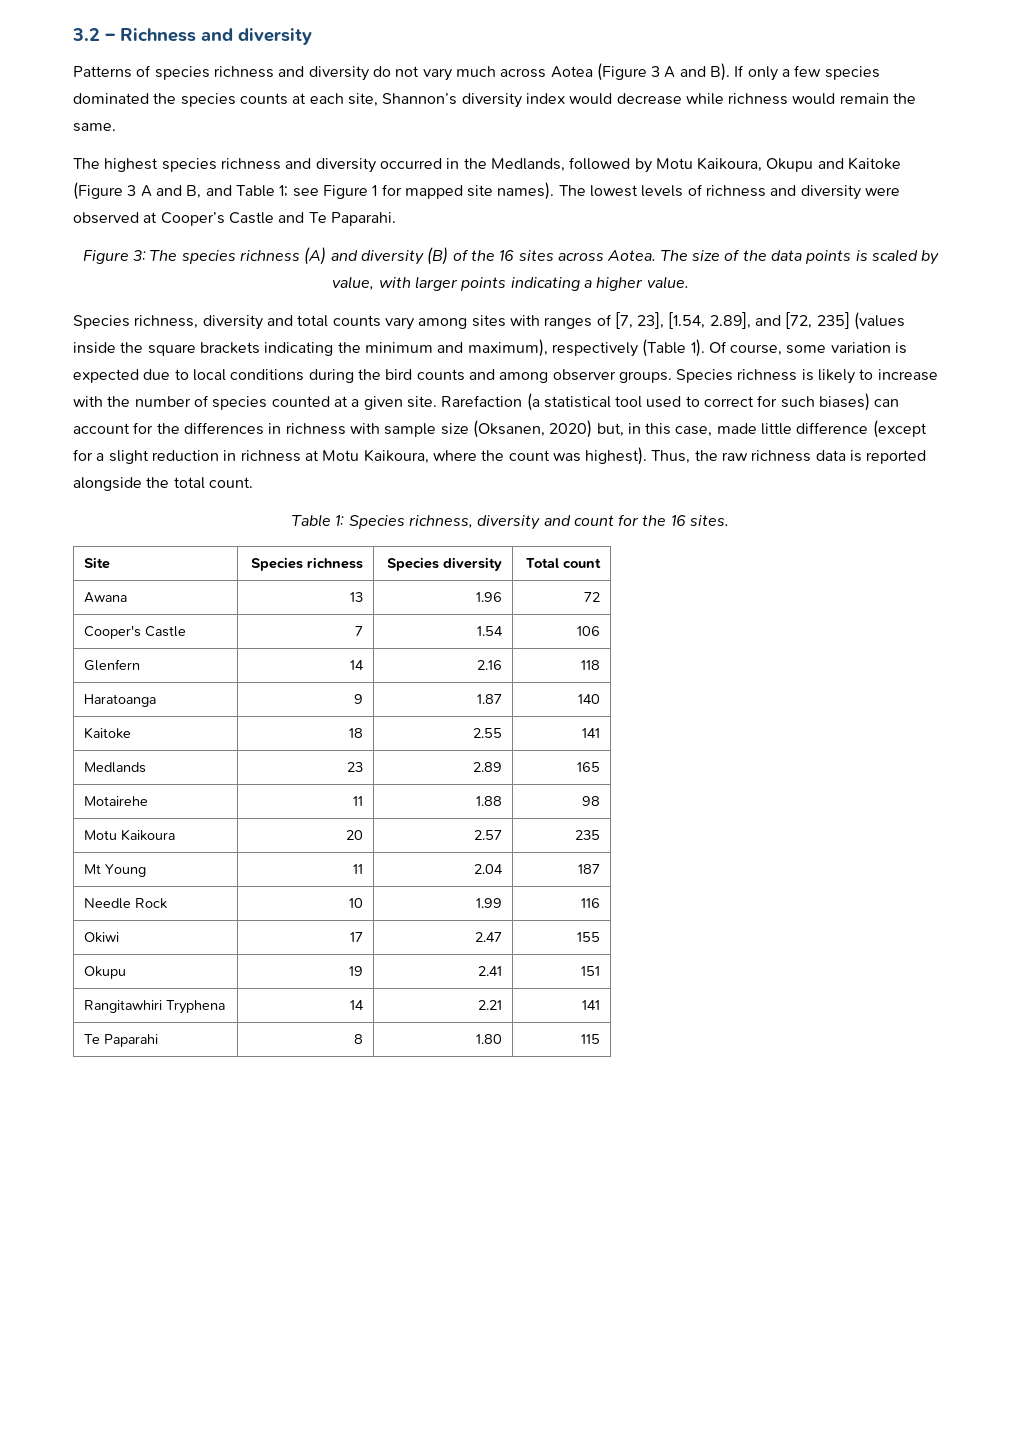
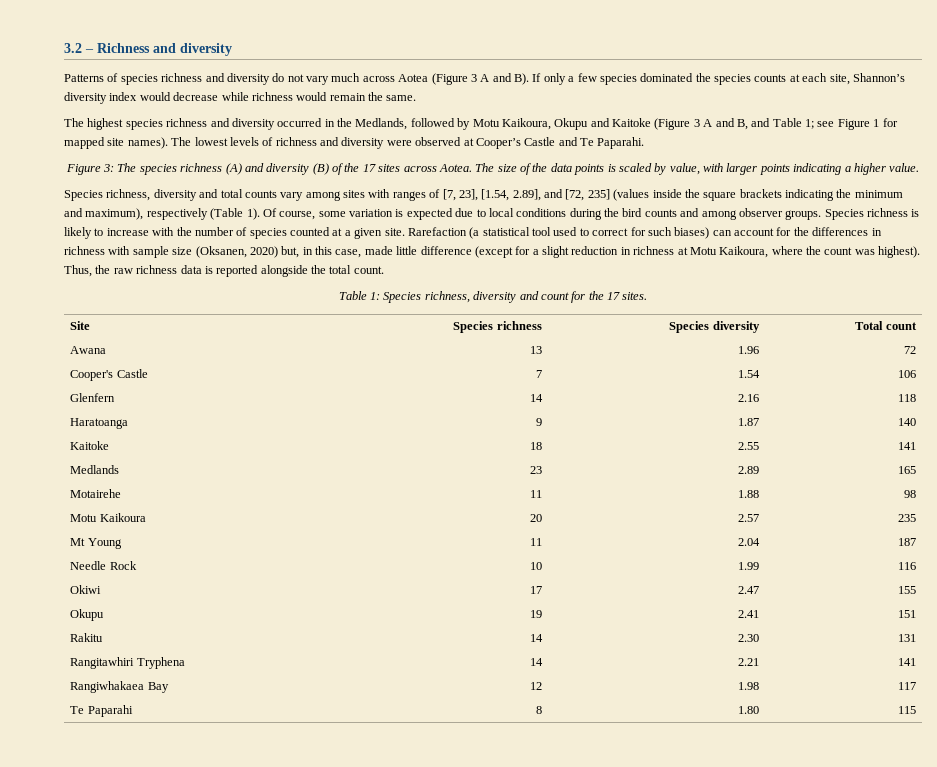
- Figure 3: The species richness (A) and diversity (B) of the 16 sites across Aotea.
+ Figure 3: The species richness (A) and diversity (B) of the 17 sites across Aotea.
- Table 1: Species richness, diversity and count for the 16 sites.
+ Table 1: Species richness, diversity and count for the 17 sites.
+ Rakitu | 14 | 2.30 | 131
+ Rangiwhakaea Bay | 12 | 1.98 | 117

